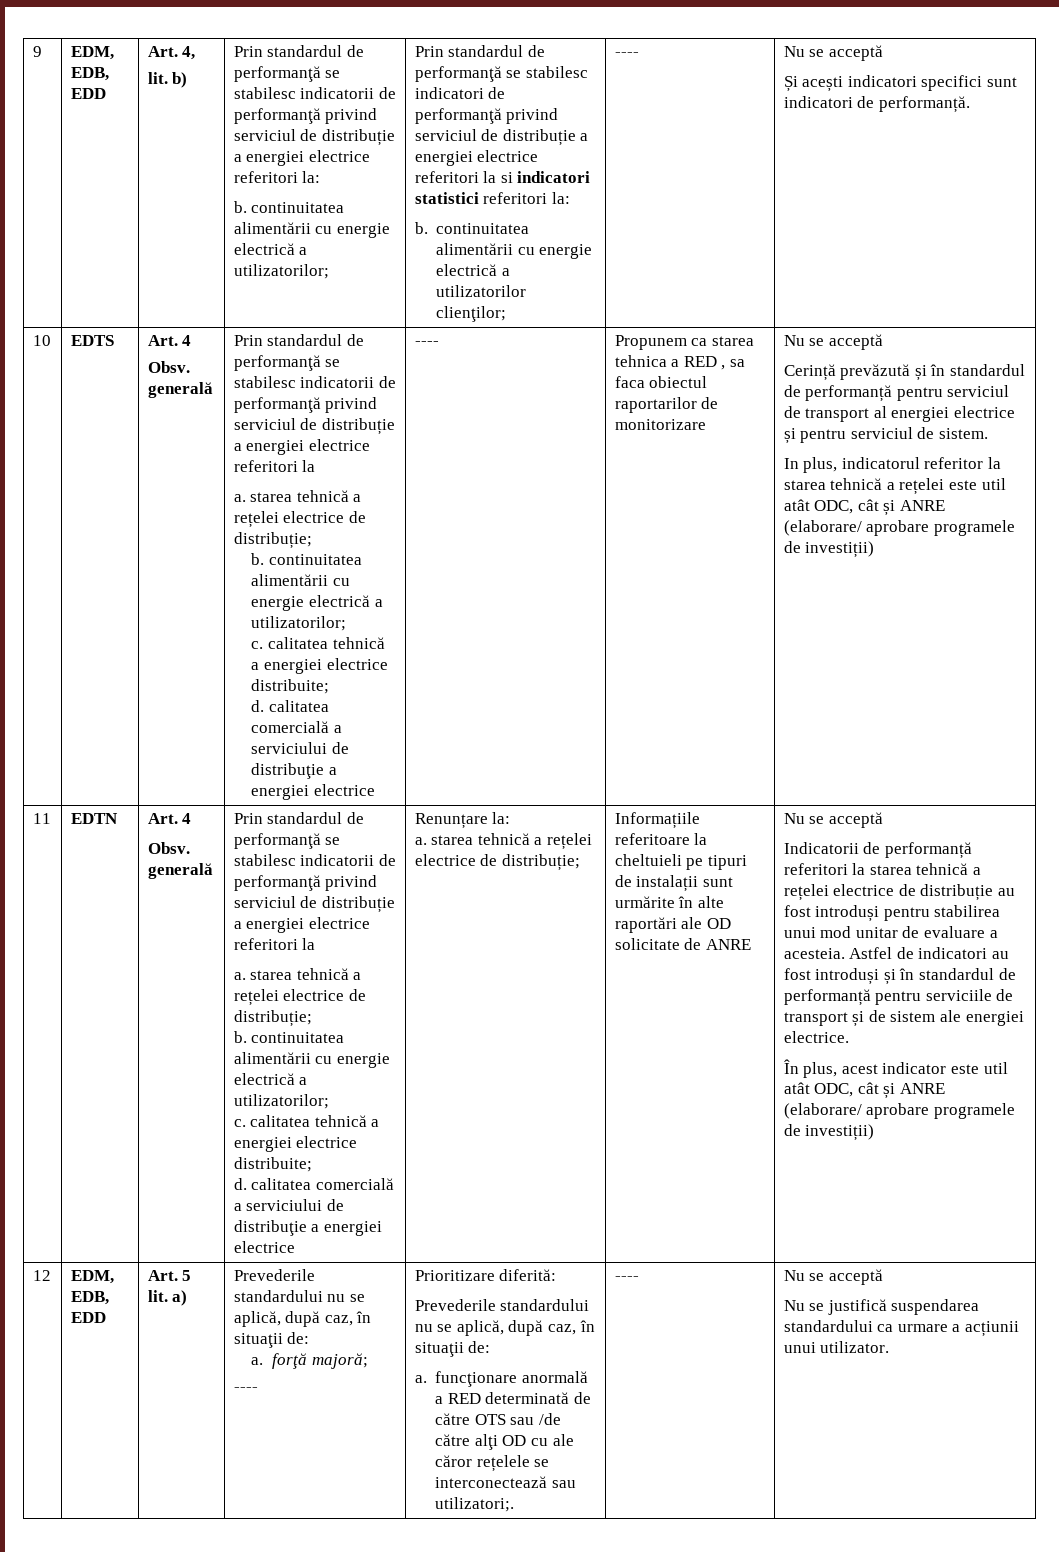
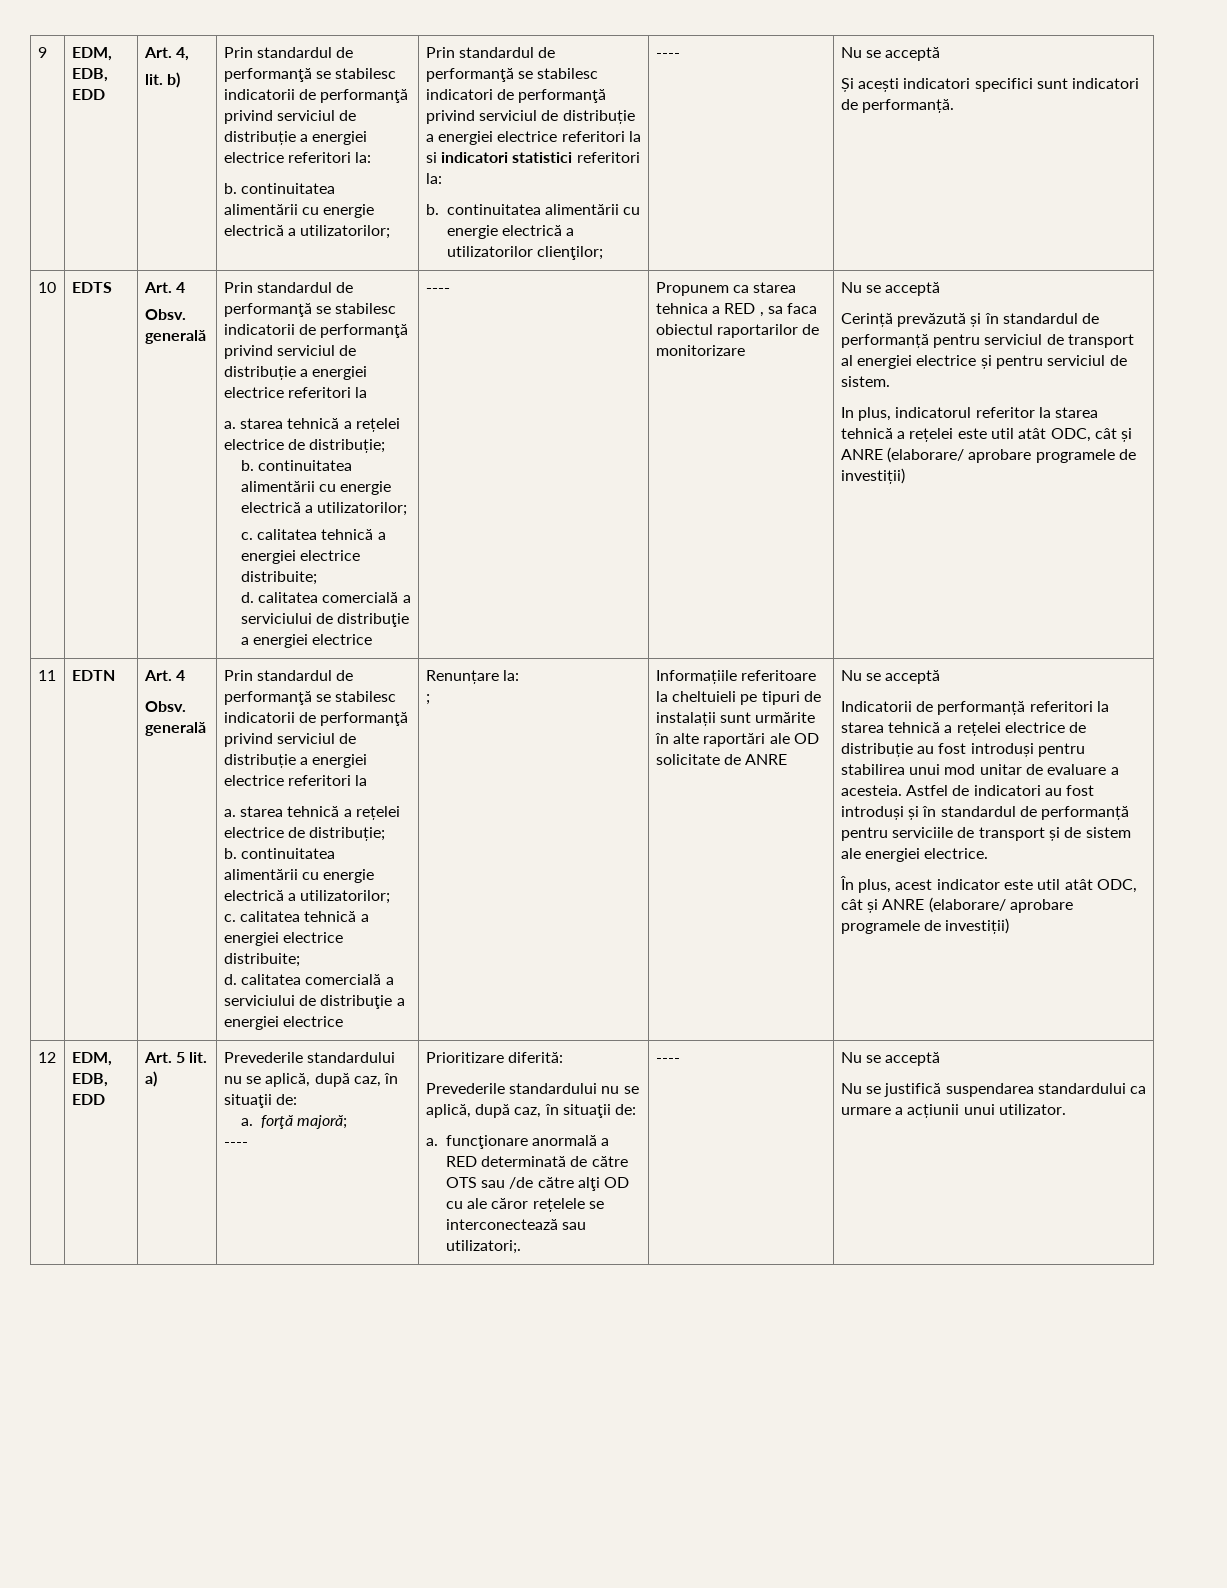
  Renunțare la:
- a. starea tehnică a rețelei electrice de distribuție;
+ ;

